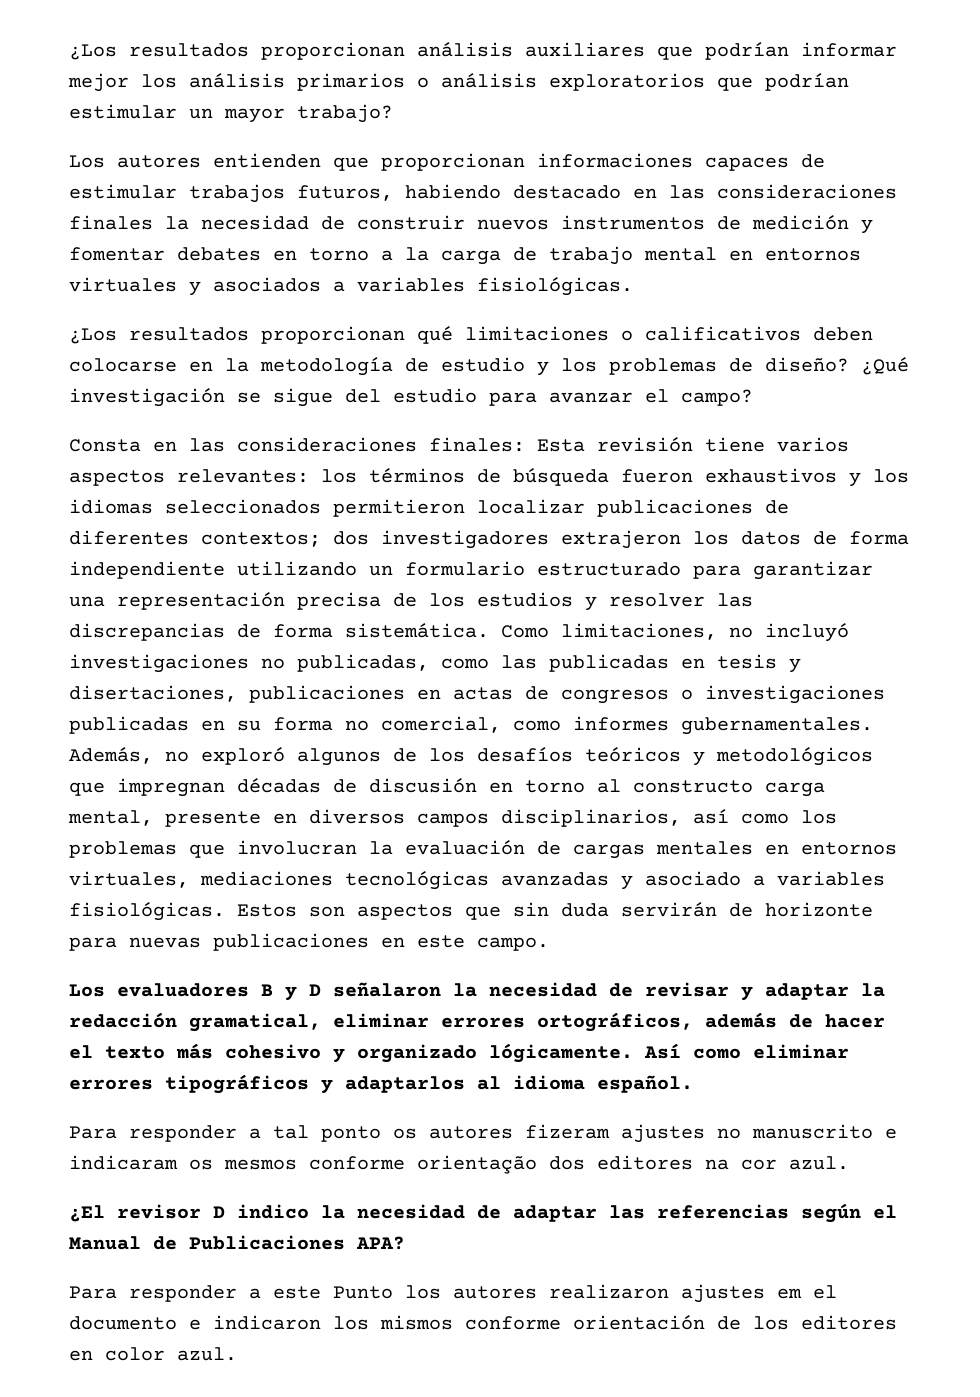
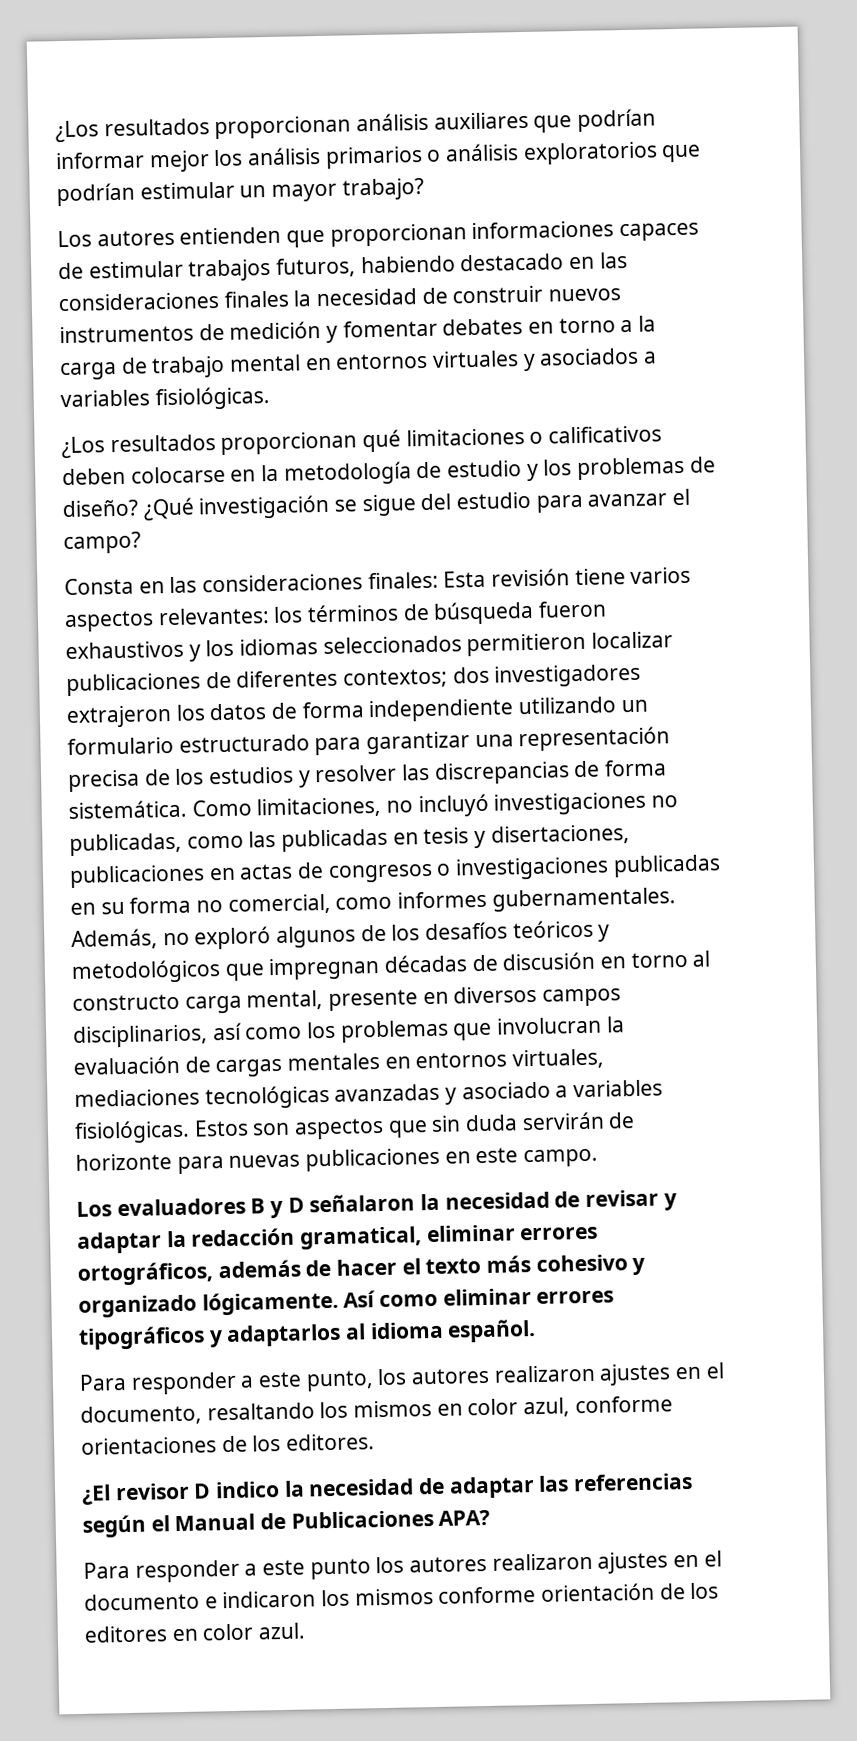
- Para responder a tal ponto os autores fizeram ajustes no manuscrito e indicaram os mesmos conforme orientação dos editores na cor azul.
+ Para responder a este punto, los autores realizaron ajustes en el documento, resaltando los mismos en color azul, conforme orientaciones de los editores.
- Para responder a este Punto los autores realizaron ajustes em el documento e indicaron los mismos conforme orientación de los editores en color azul.
+ Para responder a este punto los autores realizaron ajustes en el documento e indicaron los mismos conforme orientación de los editores en color azul.

